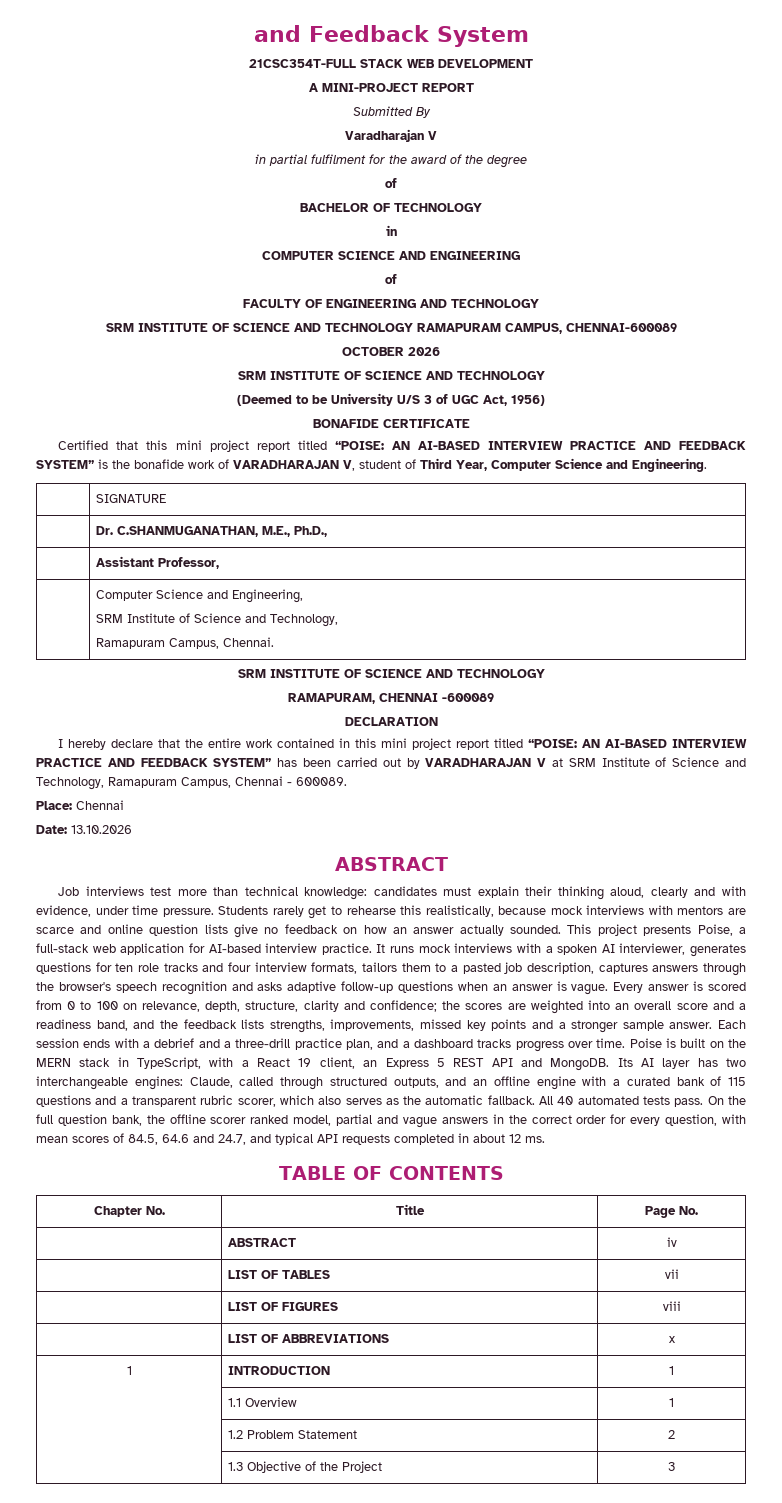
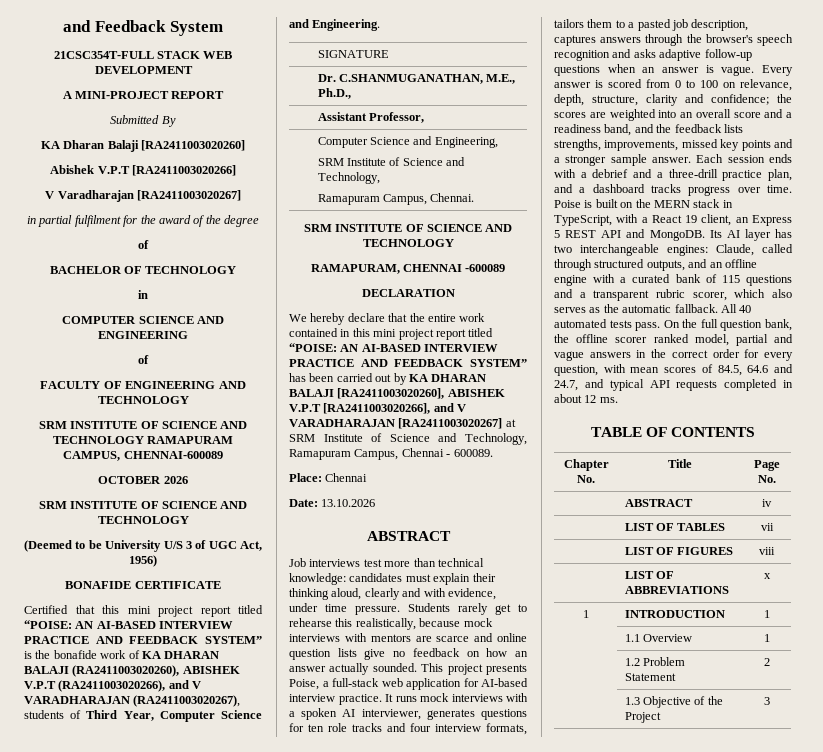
- Varadharajan V
+ KA Dharan Balaji [RA2411003020260]
+ Abishek V.P.T [RA2411003020266]
+ V Varadharajan [RA2411003020267]
- Certified that this mini project report titled “POISE: AN AI-BASED INTERVIEW PRACTICE AND FEEDBACK SYSTEM” is the bonafide work of VARADHARAJAN V, student of Third Year, Computer Science and Engineering.
+ Certified that this mini project report titled “POISE: AN AI-BASED INTERVIEW PRACTICE AND FEEDBACK SYSTEM” is the bonafide work of KA DHARAN BALAJI (RA2411003020260), ABISHEK V.P.T (RA2411003020266), and V VARADHARAJAN (RA2411003020267), students of Third Year, Computer Science and Engineering.
- I hereby declare that the entire work contained in this mini project report titled “POISE: AN AI-BASED INTERVIEW PRACTICE AND FEEDBACK SYSTEM” has been carried out by VARADHARAJAN V at SRM Institute of Science and Technology, Ramapuram Campus, Chennai - 600089.
+ We hereby declare that the entire work contained in this mini project report titled “POISE: AN AI-BASED INTERVIEW PRACTICE AND FEEDBACK SYSTEM” has been carried out by KA DHARAN BALAJI [RA2411003020260], ABISHEK V.P.T [RA2411003020266], and V VARADHARAJAN [RA2411003020267] at SRM Institute of Science and Technology, Ramapuram Campus, Chennai - 600089.

